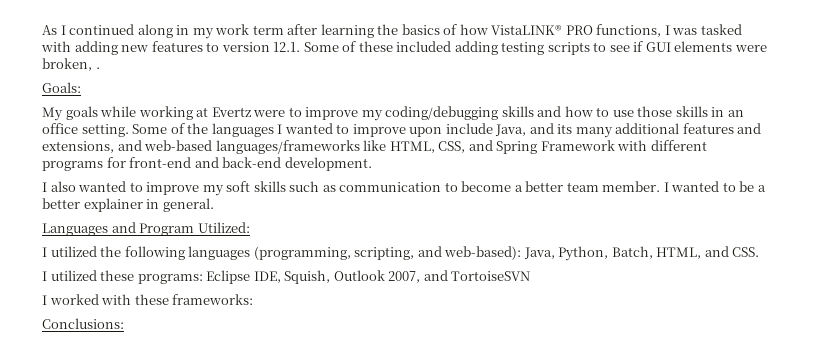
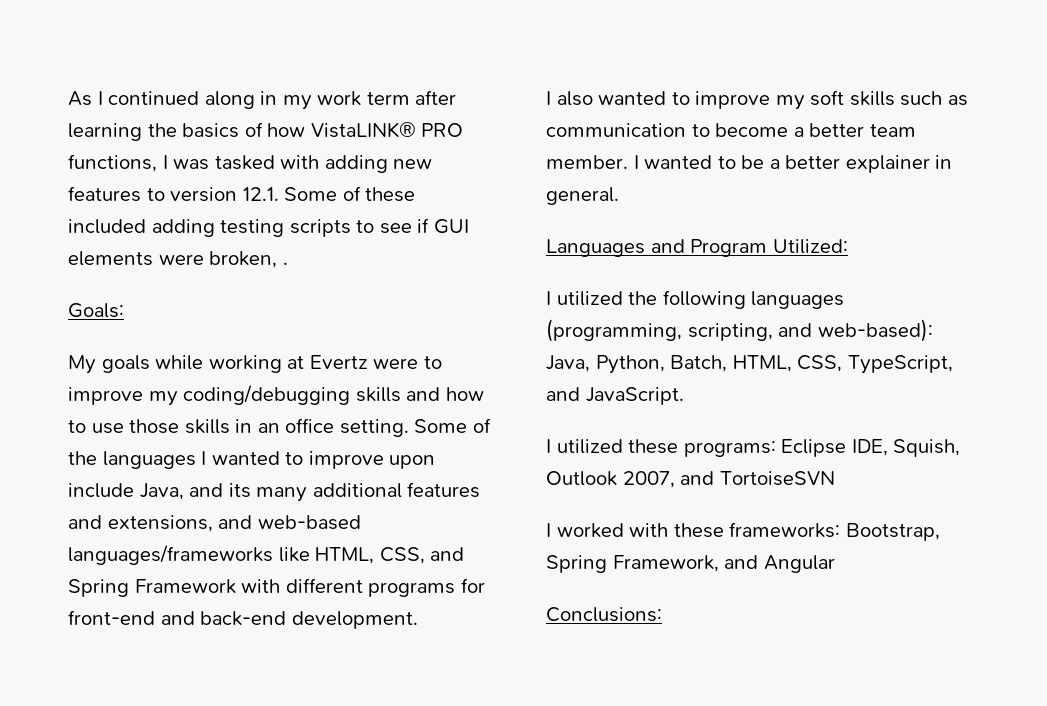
- I utilized the following languages (programming, scripting, and web-based): Java, Python, Batch, HTML, and CSS.
+ I utilized the following languages (programming, scripting, and web-based): Java, Python, Batch, HTML, CSS, TypeScript, and JavaScript.
- I worked with these frameworks:
+ I worked with these frameworks: Bootstrap, Spring Framework, and Angular

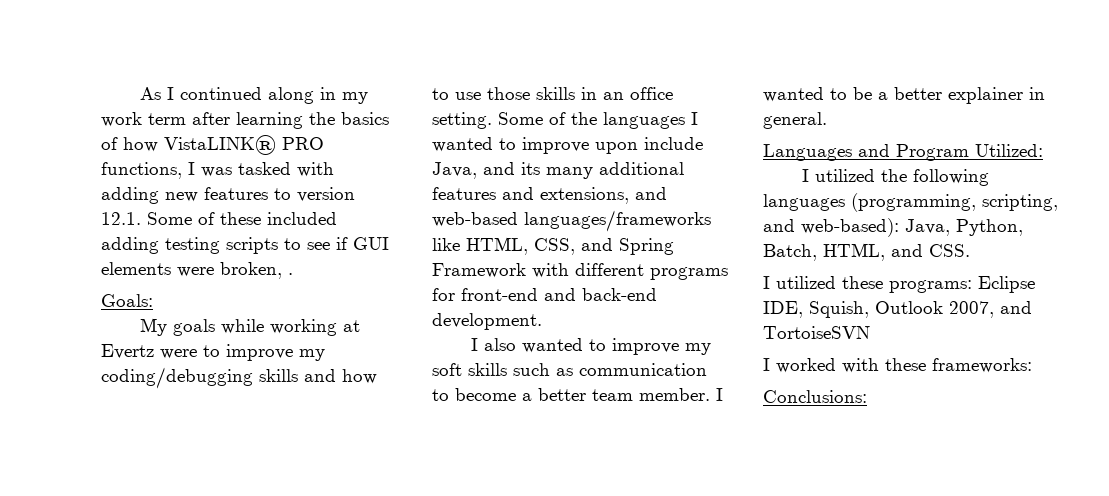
- I utilized the following languages (programming, scripting, and web-based): Java, Python, Batch, HTML, CSS, TypeScript, and JavaScript.
+ I utilized the following languages (programming, scripting, and web-based): Java, Python, Batch, HTML, and CSS.
- I worked with these frameworks: Bootstrap, Spring Framework, and Angular
+ I worked with these frameworks:

